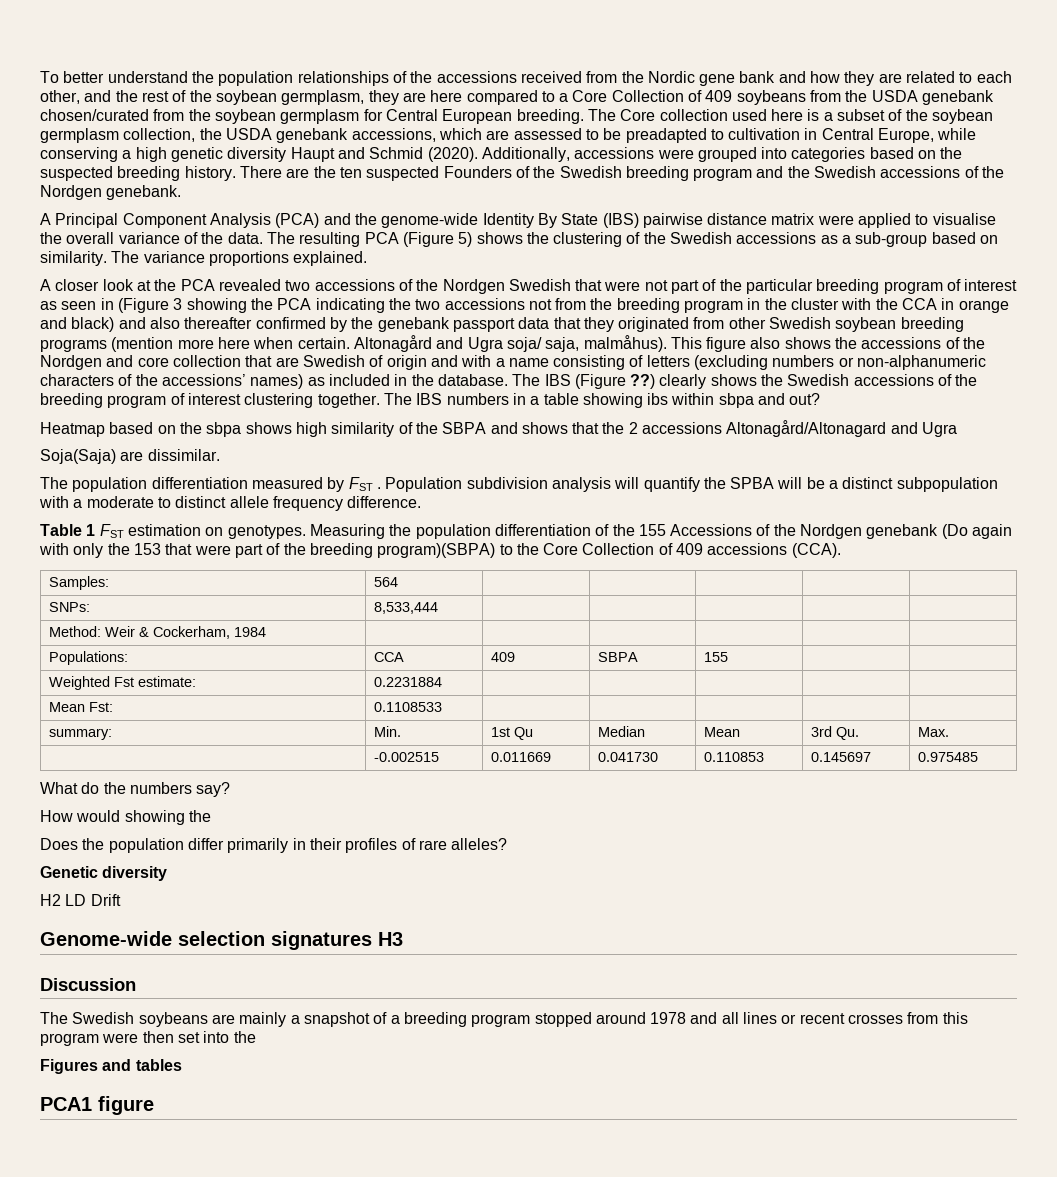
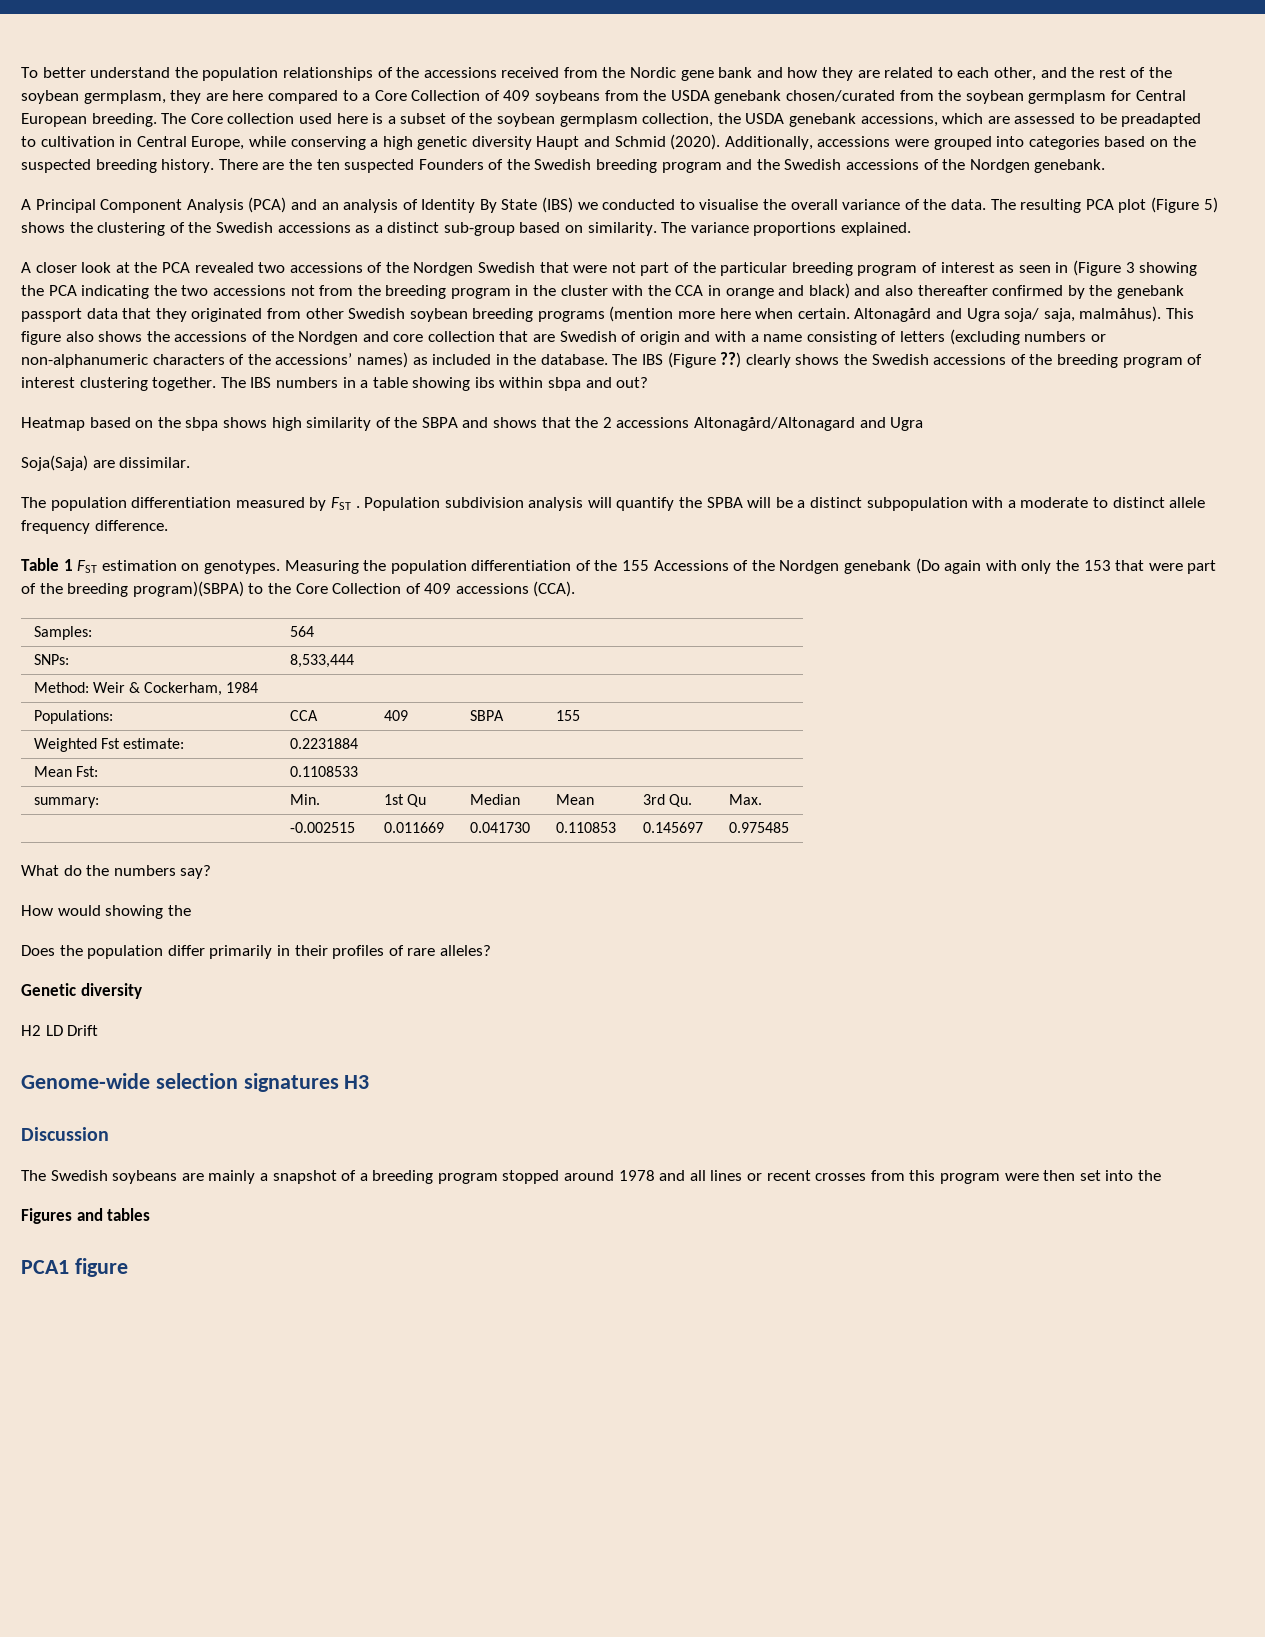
- A Principal Component Analysis (PCA) and the genome-wide Identity By State (IBS) pairwise distance matrix were applied to visualise the overall variance of the data.
+ A Principal Component Analysis (PCA) and an analysis of Identity By State (IBS) we conducted to visualise the overall variance of the data.
- The resulting PCA (Figure 5) shows the clustering of the Swedish accessions as a sub-group based on similarity.
+ The resulting PCA plot (Figure 5) shows the clustering of the Swedish accessions as a distinct sub-group based on similarity.

